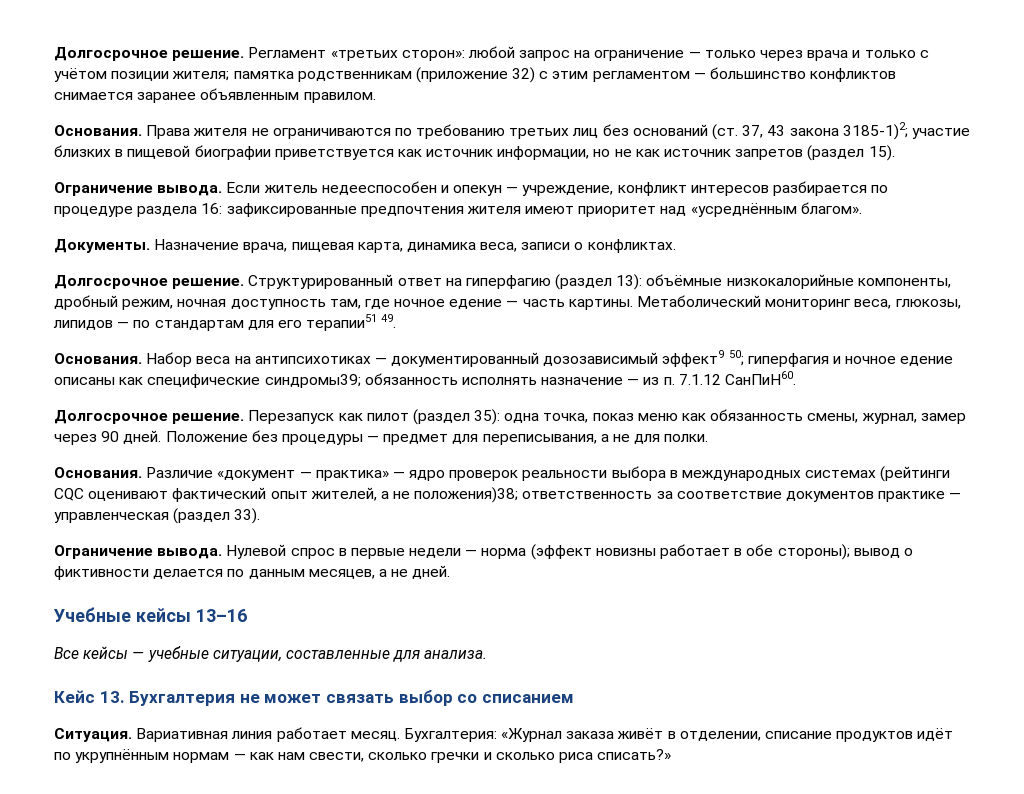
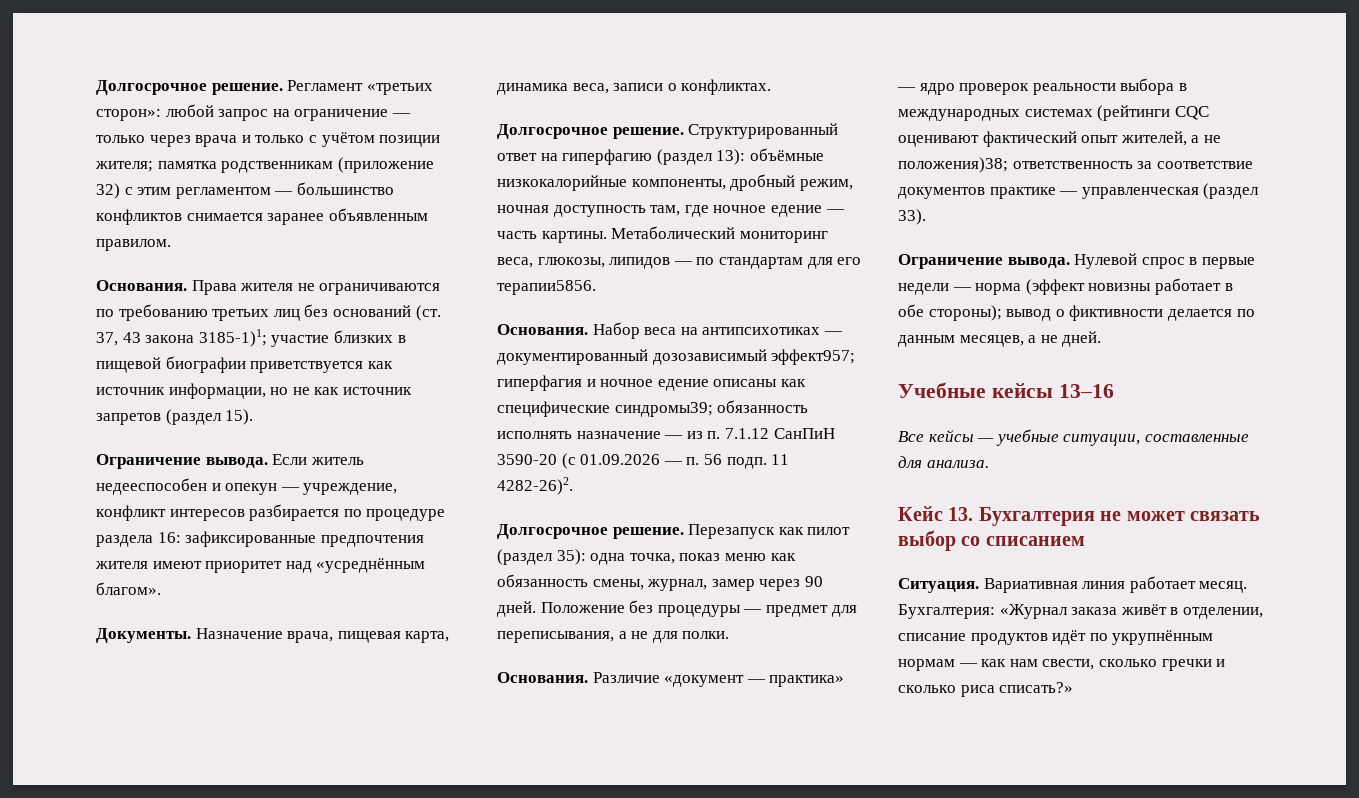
- Права жителя не ограничиваются по требованию третьих лиц без оснований (ст. 37, 43 закона 3185-1)2; участие близких в пищевой биографии приветствуется как источник информации, но не как источник запретов (раздел 15).
+ Права жителя не ограничиваются по требованию третьих лиц без оснований (ст. 37, 43 закона 3185-1)1; участие близких в пищевой биографии приветствуется как источник информации, но не как источник запретов (раздел 15).
- Метаболический мониторинг веса, глюкозы, липидов — по стандартам для его терапии51 49.
+ Метаболический мониторинг веса, глюкозы, липидов — по стандартам для его терапии5856.
- Набор веса на антипсихотиках — документированный дозозависимый эффект9 50; гиперфагия и ночное едение описаны как специфические синдромы39; обязанность исполнять назначение — из п. 7.1.12 СанПиН60.
+ Набор веса на антипсихотиках — документированный дозозависимый эффект957; гиперфагия и ночное едение описаны как специфические синдромы39; обязанность исполнять назначение — из п. 7.1.12 СанПиН 3590-20 (с 01.09.2026 — п. 56 подп. 11 4282-26)2.

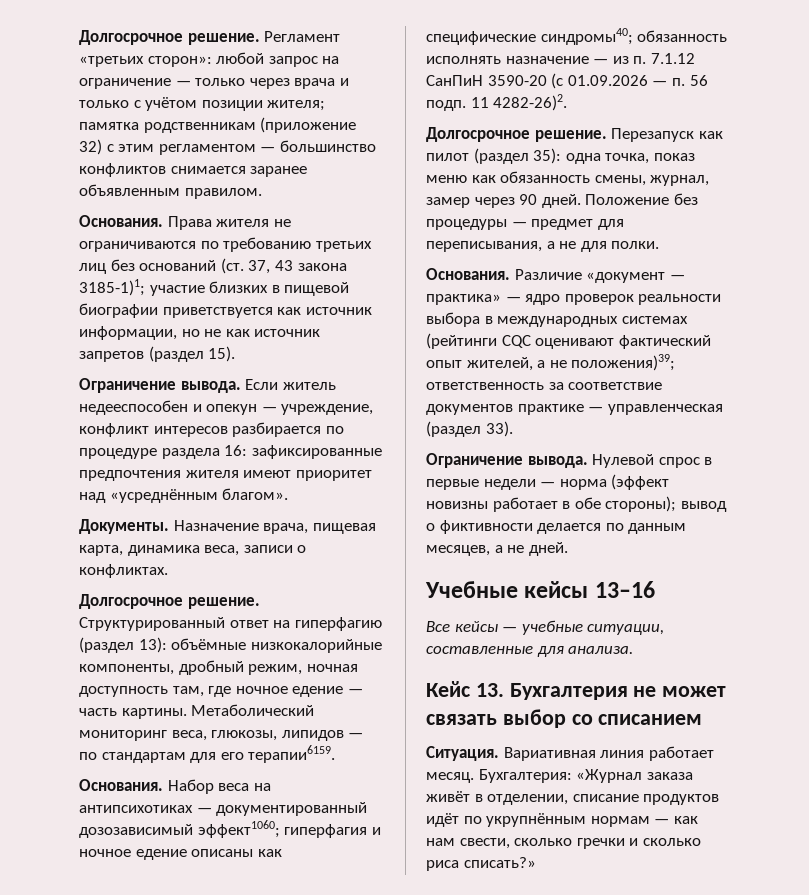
- Метаболический мониторинг веса, глюкозы, липидов — по стандартам для его терапии5856.
+ Метаболический мониторинг веса, глюкозы, липидов — по стандартам для его терапии6159.
- Набор веса на антипсихотиках — документированный дозозависимый эффект957; гиперфагия и ночное едение описаны как специфические синдромы39; обязанность исполнять назначение — из п. 7.1.12 СанПиН 3590-20 (с 01.09.2026 — п. 56 подп.
+ Набор веса на антипсихотиках — документированный дозозависимый эффект1060; гиперфагия и ночное едение описаны как специфические синдромы40; обязанность исполнять назначение — из п. 7.1.12 СанПиН 3590-20 (с 01.09.2026 — п. 56 подп.
- Различие «документ — практика» — ядро проверок реальности выбора в международных системах (рейтинги CQC оценивают фактический опыт жителей, а не положения)38; ответственность за соответствие документов практике — управленческая (раздел 33).
+ Различие «документ — практика» — ядро проверок реальности выбора в международных системах (рейтинги CQC оценивают фактический опыт жителей, а не положения)39; ответственность за соответствие документов практике — управленческая (раздел 33).

